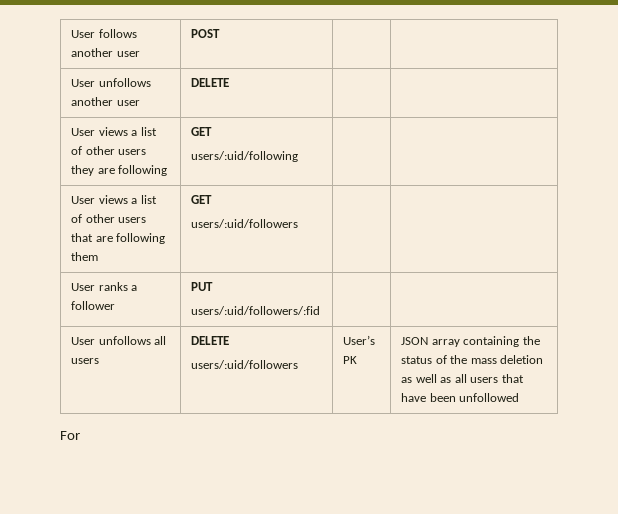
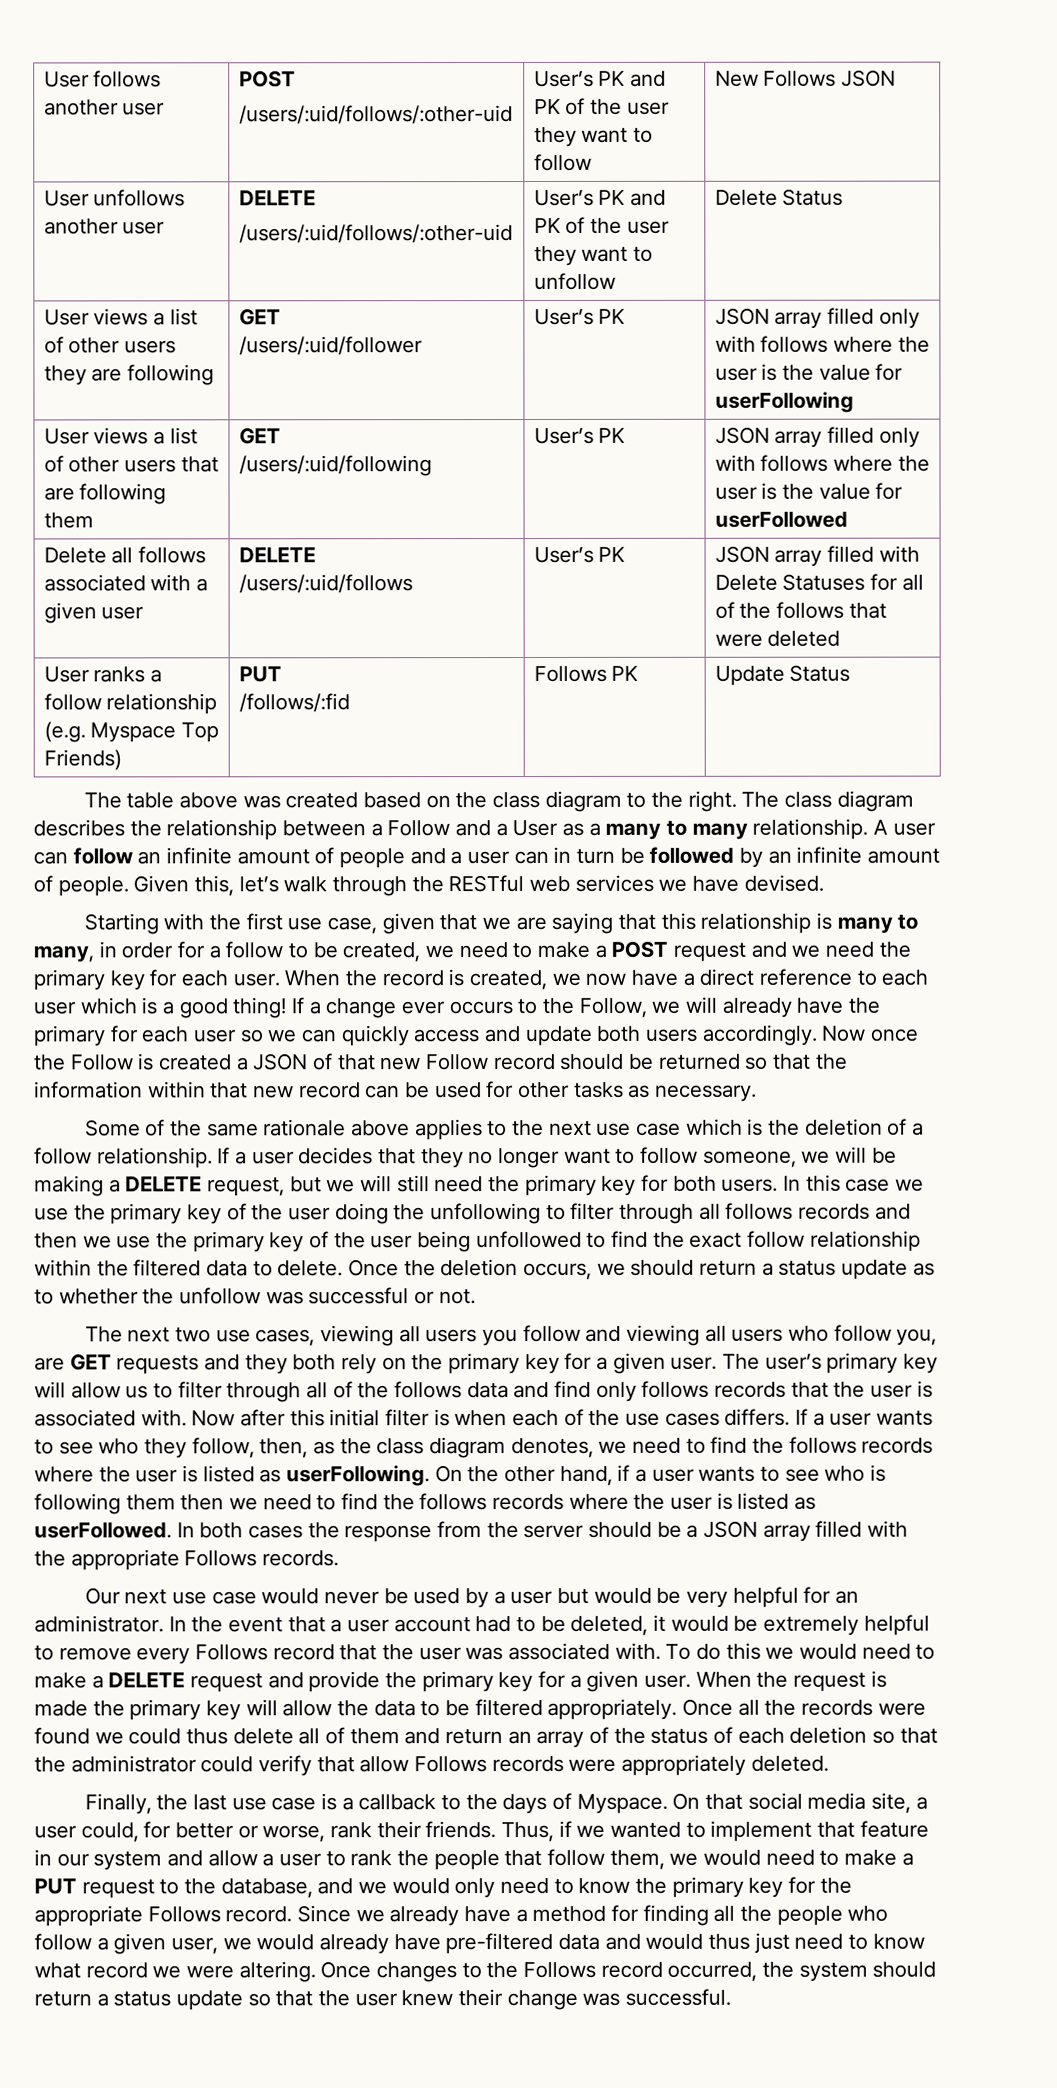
- User follows another user | POST | |
+ User follows another user | POST
+ /users/:uid/follows/:other-uid | User’s PK and PK of the user they want to follow | New Follows JSON
- User unfollows another user | DELETE | |
+ User unfollows another user | DELETE
+ /users/:uid/follows/:other-uid | User’s PK and PK of the user they want to unfollow | Delete Status
  User views a list of other users they are following | GET
- users/:uid/following | |
+ /users/:uid/follower | User’s PK | JSON array filled only with follows where the user is the value for userFollowing
  User views a list of other users that are following them | GET
- users/:uid/followers | |
- User ranks a follower | PUT
- users/:uid/followers/:fid | |
- User unfollows all users | DELETE
- users/:uid/followers | User’s PK | JSON array containing the status of the mass deletion as well as all users that have been unfollowed
- For
+ /users/:uid/following | User’s PK | JSON array filled only with follows where the user is the value for userFollowed
+ Delete all follows associated with a given user | DELETE
+ /users/:uid/follows | User’s PK | JSON array filled with Delete Statuses for all of the follows that were deleted
+ User ranks a follow relationship (e.g. Myspace Top Friends) | PUT
+ /follows/:fid | Follows PK | Update Status
+ The table above was created based on the class diagram to the right. The class diagram describes the relationship between a Follow and a User as a many to many relationship. A user can follow an infinite amount of people and a user can in turn be followed by an infinite amount of people. Given this, let’s walk through the RESTful web services we have devised.
+ Starting with the first use case, given that we are saying that this relationship is many to many, in order for a follow to be created, we need to make a POST request and we need the primary key for each user. When the record is created, we now have a direct reference to each user which is a good thing! If a change ever occurs to the Follow, we will already have the primary for each user so we can quickly access and update both users accordingly. Now once the Follow is created a JSON of that new Follow record should be returned so that the information within that new record can be used for other tasks as necessary.
+ Some of the same rationale above applies to the next use case which is the deletion of a follow relationship. If a user decides that they no longer want to follow someone, we will be making a DELETE request, but we will still need the primary key for both users. In this case we use the primary key of the user doing the unfollowing to filter through all follows records and then we use the primary key of the user being unfollowed to find the exact follow relationship within the filtered data to delete. Once the deletion occurs, we should return a status update as to whether the unfollow was successful or not.
+ The next two use cases, viewing all users you follow and viewing all users who follow you, are GET requests and they both rely on the primary key for a given user. The user’s primary key will allow us to filter through all of the follows data and find only follows records that the user is associated with. Now after this initial filter is when each of the use cases differs. If a user wants to see who they follow, then, as the class diagram denotes, we need to find the follows records where the user is listed as userFollowing. On the other hand, if a user wants to see who is following them then we need to find the follows records where the user is listed as userFollowed. In both cases the response from the server should be a JSON array filled with the appropriate Follows records.
+ Our next use case would never be used by a user but would be very helpful for an administrator. In the event that a user account had to be deleted, it would be extremely helpful to remove every Follows record that the user was associated with. To do this we would need to make a DELETE request and provide the primary key for a given user. When the request is made the primary key will allow the data to be filtered appropriately. Once all the records were found we could thus delete all of them and return an array of the status of each deletion so that the administrator could verify that allow Follows records were appropriately deleted.
+ Finally, the last use case is a callback to the days of Myspace. On that social media site, a user could, for better or worse, rank their friends. Thus, if we wanted to implement that feature in our system and allow a user to rank the people that follow them, we would need to make a PUT request to the database, and we would only need to know the primary key for the appropriate Follows record. Since we already have a method for finding all the people who follow a given user, we would already have pre-filtered data and would thus just need to know what record we were altering. Once changes to the Follows record occurred, the system should return a status update so that the user knew their change was successful.

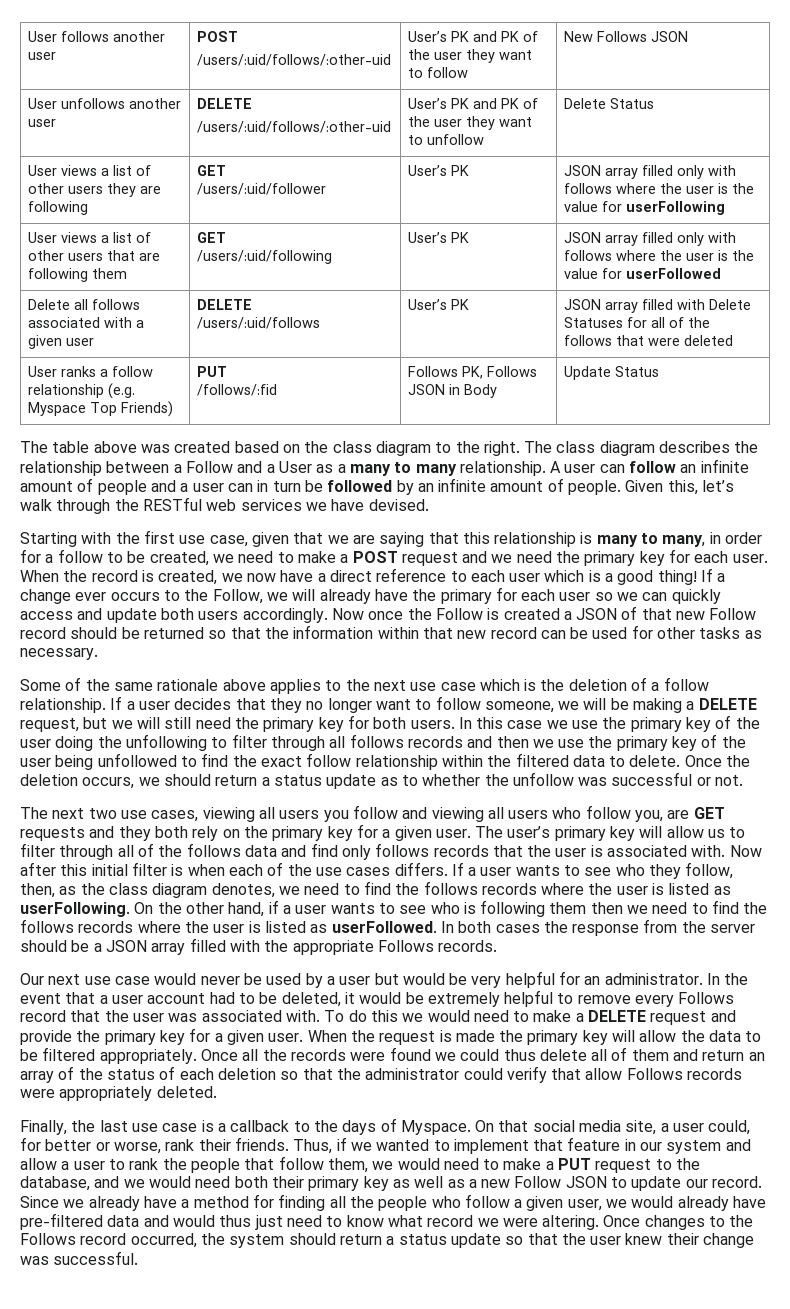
  User ranks a follow relationship (e.g. Myspace Top Friends) | PUT
- /follows/:fid | Follows PK | Update Status
+ /follows/:fid | Follows PK, Follows JSON in Body | Update Status
- Thus, if we wanted to implement that feature in our system and allow a user to rank the people that follow them, we would need to make a PUT request to the database, and we would only need to know the primary key for the appropriate Follows record.
+ Thus, if we wanted to implement that feature in our system and allow a user to rank the people that follow them, we would need to make a PUT request to the database, and we would need both their primary key as well as a new Follow JSON to update our record.

